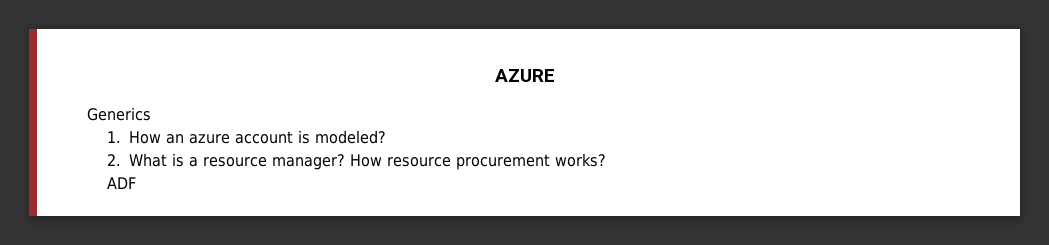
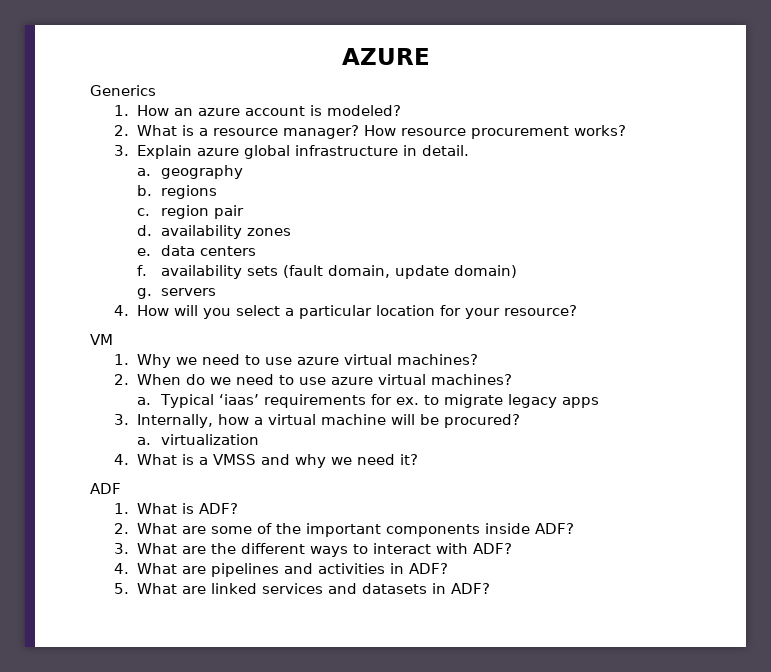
+ 3. Explain azure global infrastructure in detail.
+ a. geography
+ b. regions
+ c. region pair
+ d. availability zones
+ e. data centers
+ f. availability sets (fault domain, update domain)
+ g. servers
+ 4. How will you select a particular location for your resource?
+ VM
+ 1. Why we need to use azure virtual machines?
+ 2. When do we need to use azure virtual machines?
+ a. Typical ‘iaas’ requirements for ex. to migrate legacy apps
+ 3. Internally, how a virtual machine will be procured?
+ a. virtualization
+ 4. What is a VMSS and why we need it?
  ADF
+ 1. What is ADF?
+ 2. What are some of the important components inside ADF?
+ 3. What are the different ways to interact with ADF?
+ 4. What are pipelines and activities in ADF?
+ 5. What are linked services and datasets in ADF?

